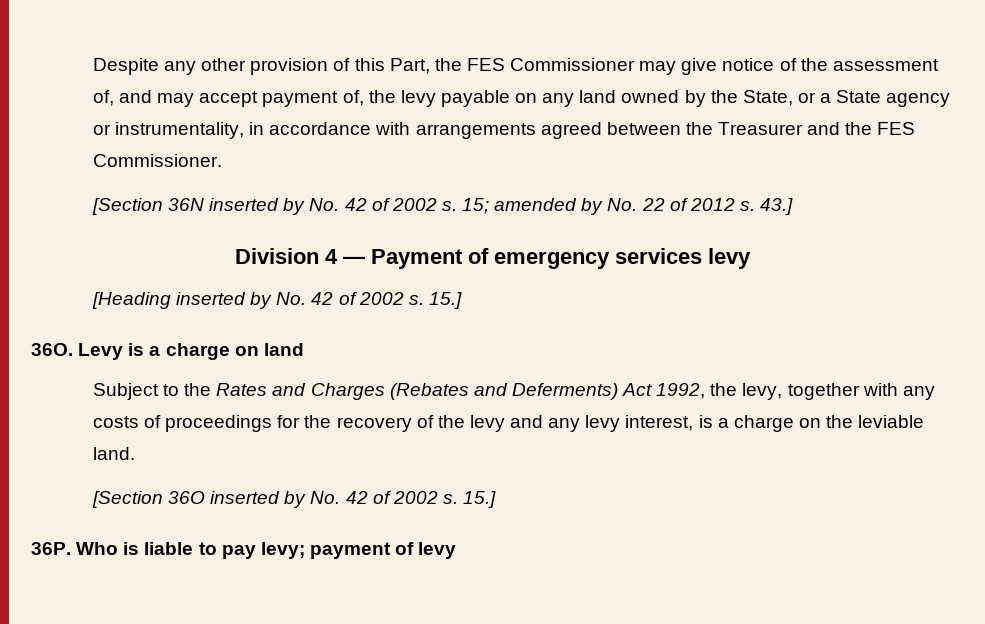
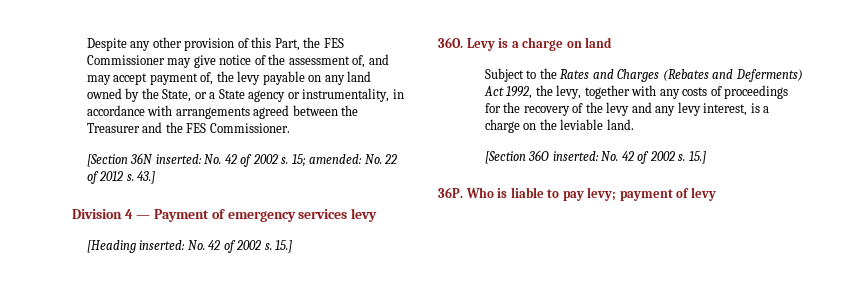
- [Section 36N inserted by No. 42 of 2002 s.
+ [Section 36N inserted: No. 42 of 2002 s.
- 15; amended by No. 22 of 2012 s.
+ 15; amended: No. 22 of 2012 s.
- [Heading inserted by No. 42 of 2002 s.
+ [Heading inserted: No. 42 of 2002 s.
- [Section 36O inserted by No. 42 of 2002 s.
+ [Section 36O inserted: No. 42 of 2002 s.

